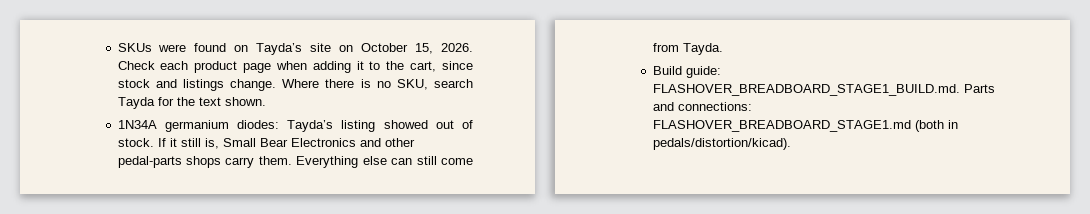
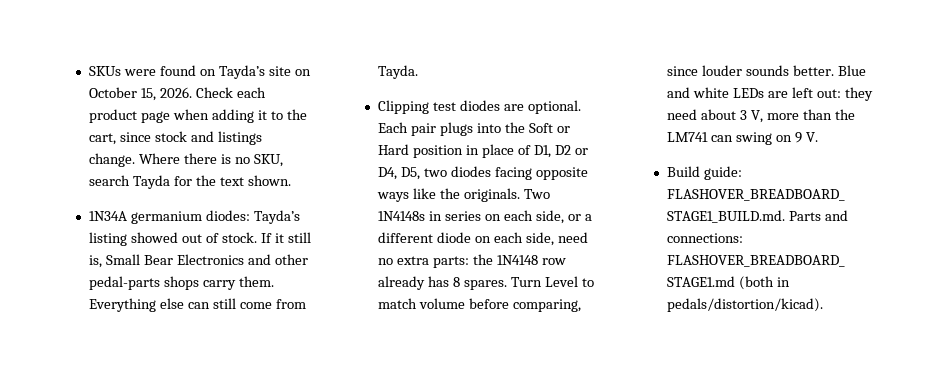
+ Clipping test diodes are optional. Each pair plugs into the Soft or Hard position in place of D1, D2 or D4, D5, two diodes facing opposite ways like the originals. Two 1N4148s in series on each side, or a different diode on each side, need no extra parts: the 1N4148 row already has 8 spares. Turn Level to match volume before comparing, since louder sounds better. Blue and white LEDs are left out: they need about 3 V, more than the LM741 can swing on 9 V.

